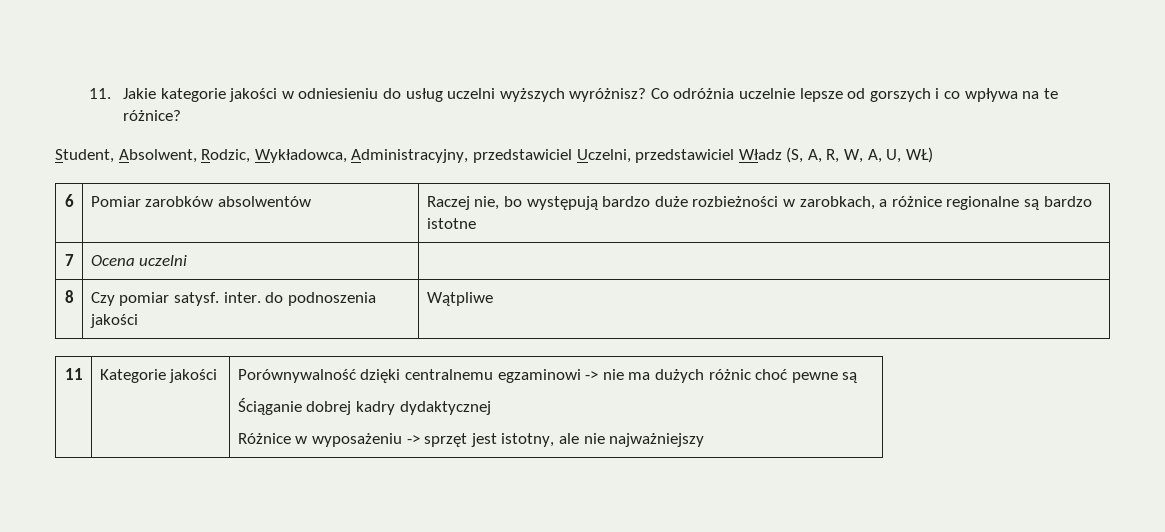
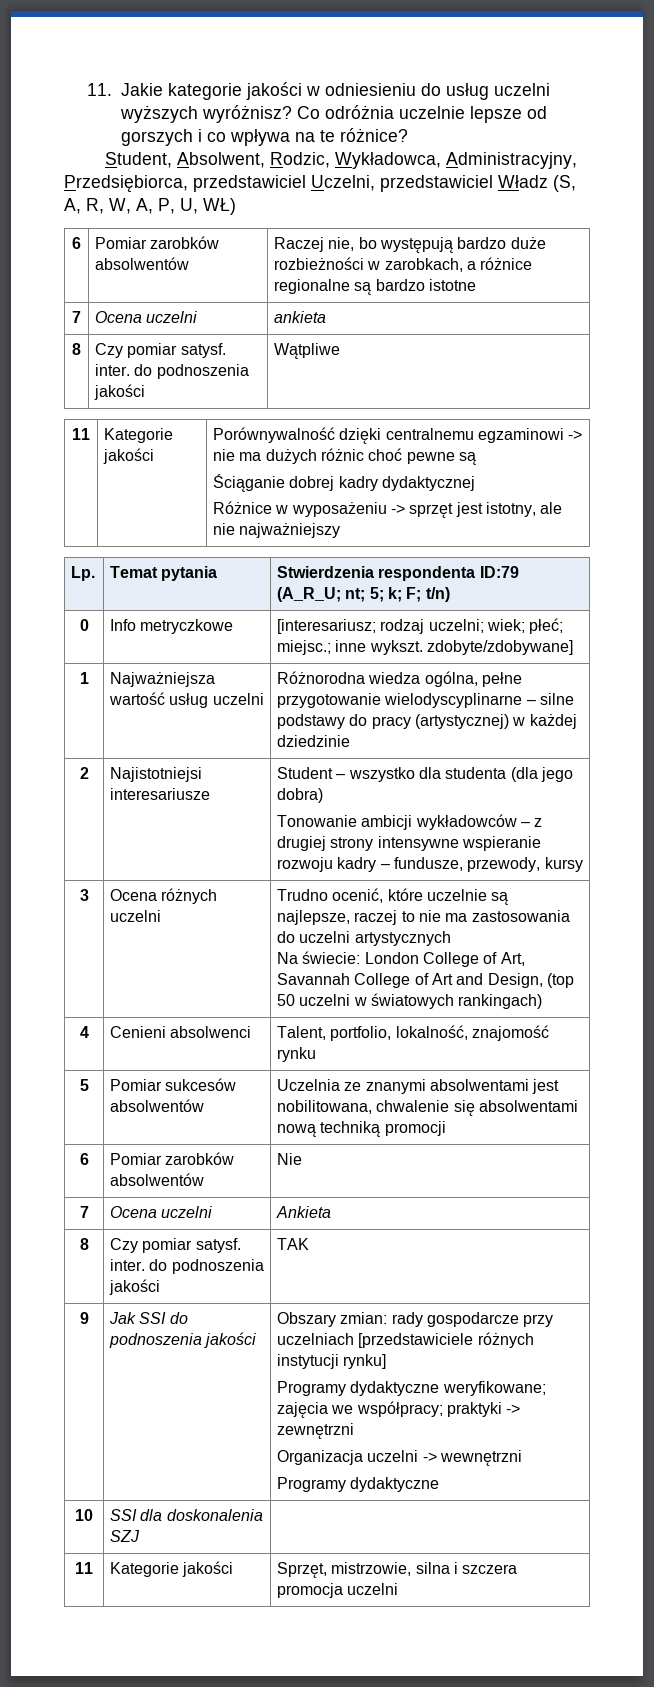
- Student, Absolwent, Rodzic, Wykładowca, Administracyjny, przedstawiciel Uczelni, przedstawiciel Władz (S, A, R, W, A, U, WŁ)
+ Student, Absolwent, Rodzic, Wykładowca, Administracyjny, Przedsiębiorca, przedstawiciel Uczelni, przedstawiciel Władz (S, A, R, W, A, P, U, WŁ)
- 7 | Ocena uczelni |
+ 7 | Ocena uczelni | ankieta
+ Lp. | Temat pytania | Stwierdzenia respondenta ID:79 (A_R_U; nt; 5; k; F; t/n)
+ 0 | Info metryczkowe | [interesariusz; rodzaj uczelni; wiek; płeć; miejsc.; inne wykszt. zdobyte/zdobywane]
+ 1 | Najważniejsza wartość usług uczelni | Różnorodna wiedza ogólna, pełne przygotowanie wielodyscyplinarne – silne podstawy do pracy (artystycznej) w każdej dziedzinie
+ 2 | Najistotniejsi interesariusze | Student – wszystko dla studenta (dla jego dobra)
+ Tonowanie ambicji wykładowców – z drugiej strony intensywne wspieranie rozwoju kadry – fundusze, przewody, kursy
+ 3 | Ocena różnych uczelni | Trudno ocenić, które uczelnie są najlepsze, raczej to nie ma zastosowania do uczelni artystycznych
+ Na świecie: London College of Art, Savannah College of Art and Design, (top 50 uczelni w światowych rankingach)
+ 4 | Cenieni absolwenci | Talent, portfolio, lokalność, znajomość rynku
+ 5 | Pomiar sukcesów absolwentów | Uczelnia ze znanymi absolwentami jest nobilitowana, chwalenie się absolwentami nową techniką promocji
+ 6 | Pomiar zarobków absolwentów | Nie
+ 7 | Ocena uczelni | Ankieta
+ 8 | Czy pomiar satysf. inter. do podnoszenia jakości | TAK
+ 9 | Jak SSI do podnoszenia jakości | Obszary zmian: rady gospodarcze przy uczelniach [przedstawiciele różnych instytucji rynku]
+ Programy dydaktyczne weryfikowane; zajęcia we współpracy; praktyki -> zewnętrzni
+ Organizacja uczelni -> wewnętrzni
+ Programy dydaktyczne
+ 10 | SSI dla doskonalenia SZJ |
+ 11 | Kategorie jakości | Sprzęt, mistrzowie, silna i szczera promocja uczelni

